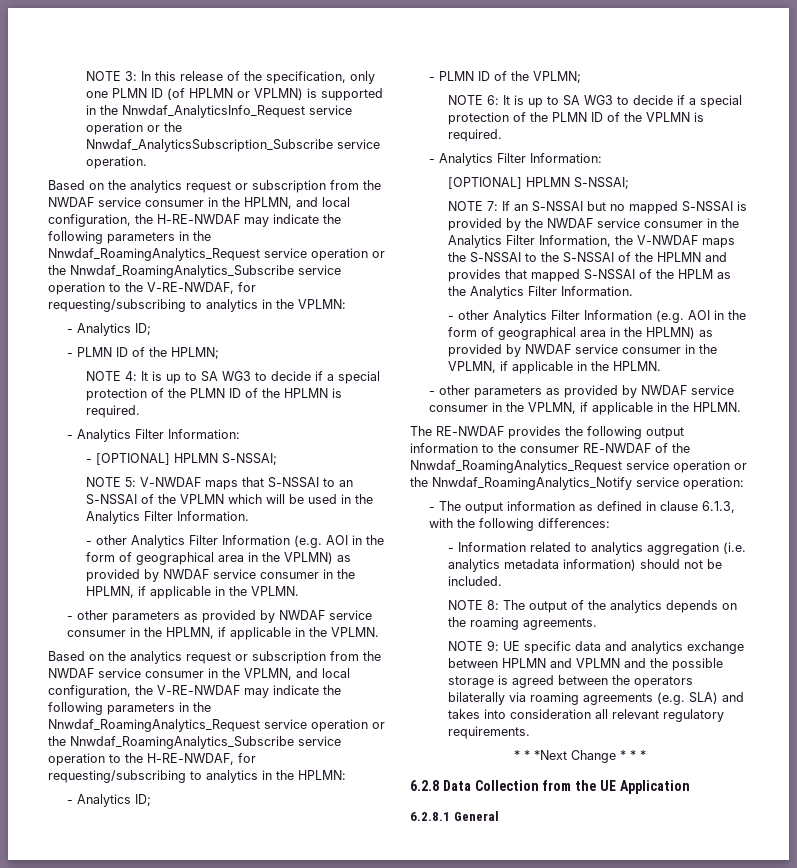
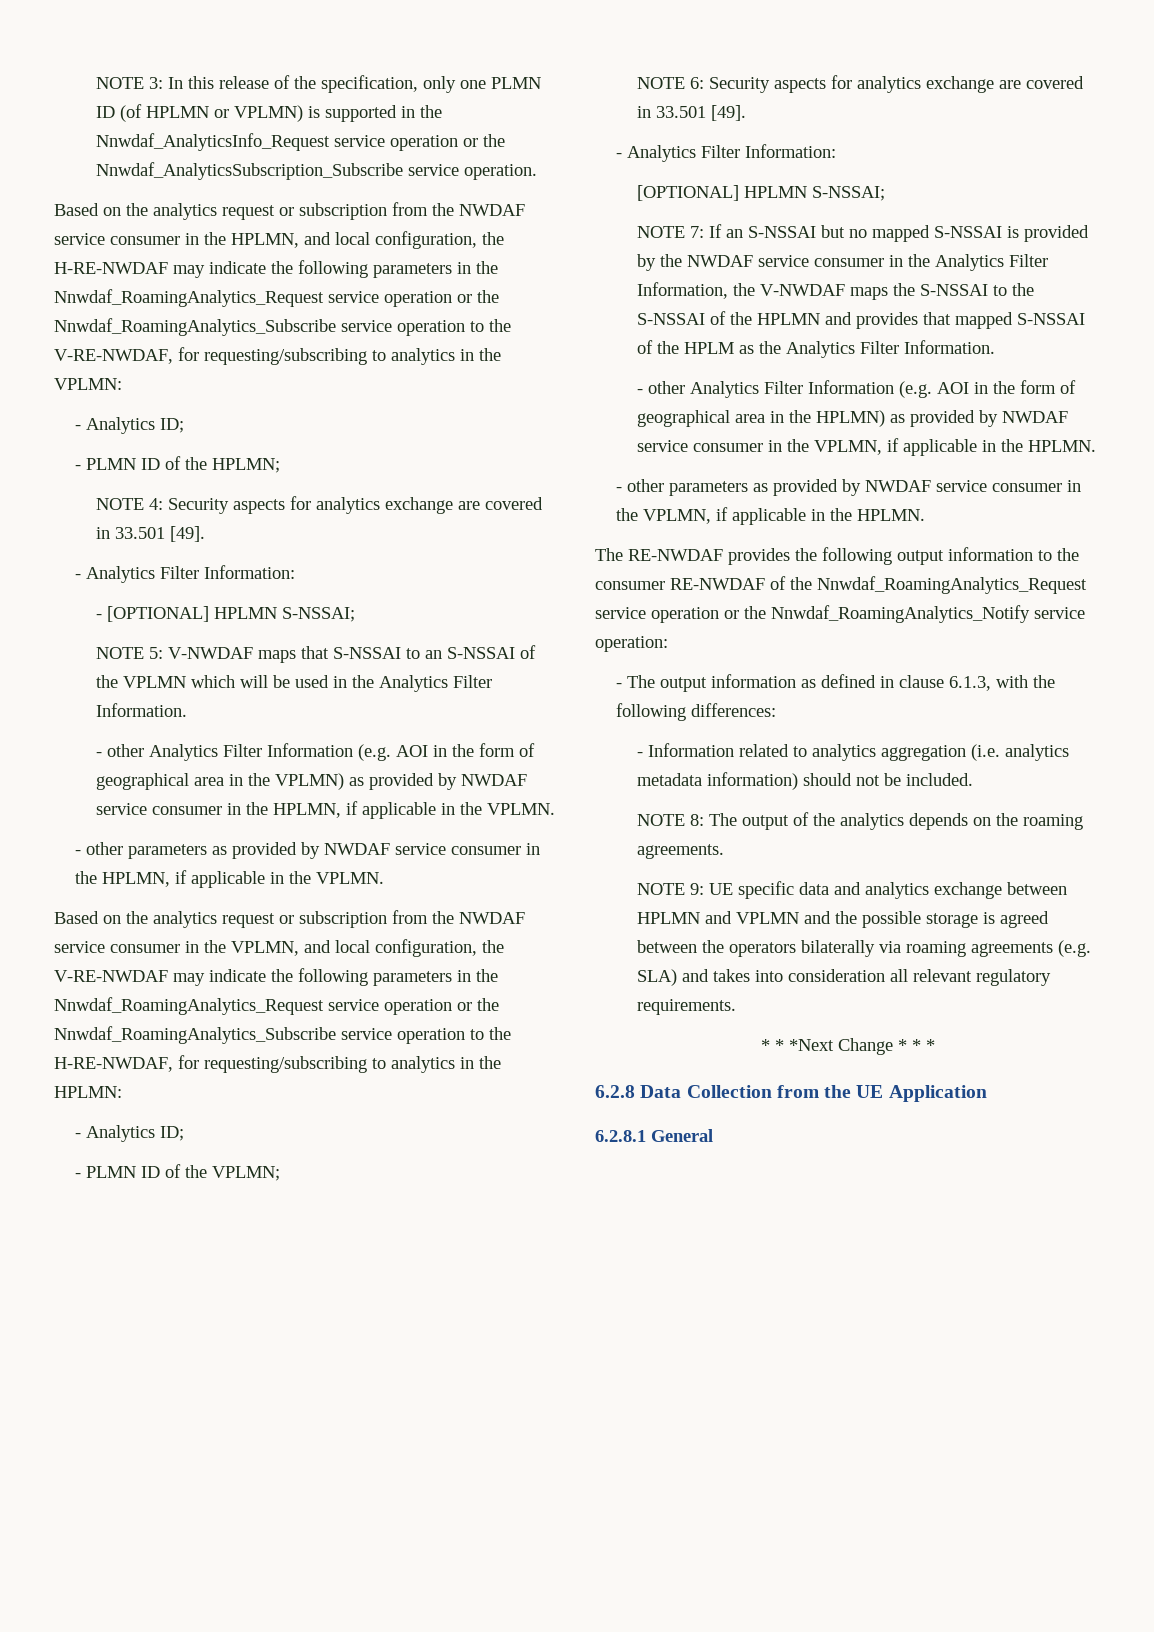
- NOTE 4: It is up to SA WG3 to decide if a special protection of the PLMN ID of the HPLMN is required.
+ NOTE 4: Security aspects for analytics exchange are covered in 33.501 [49].
- NOTE 6: It is up to SA WG3 to decide if a special protection of the PLMN ID of the VPLMN is required.
+ NOTE 6: Security aspects for analytics exchange are covered in 33.501 [49].

